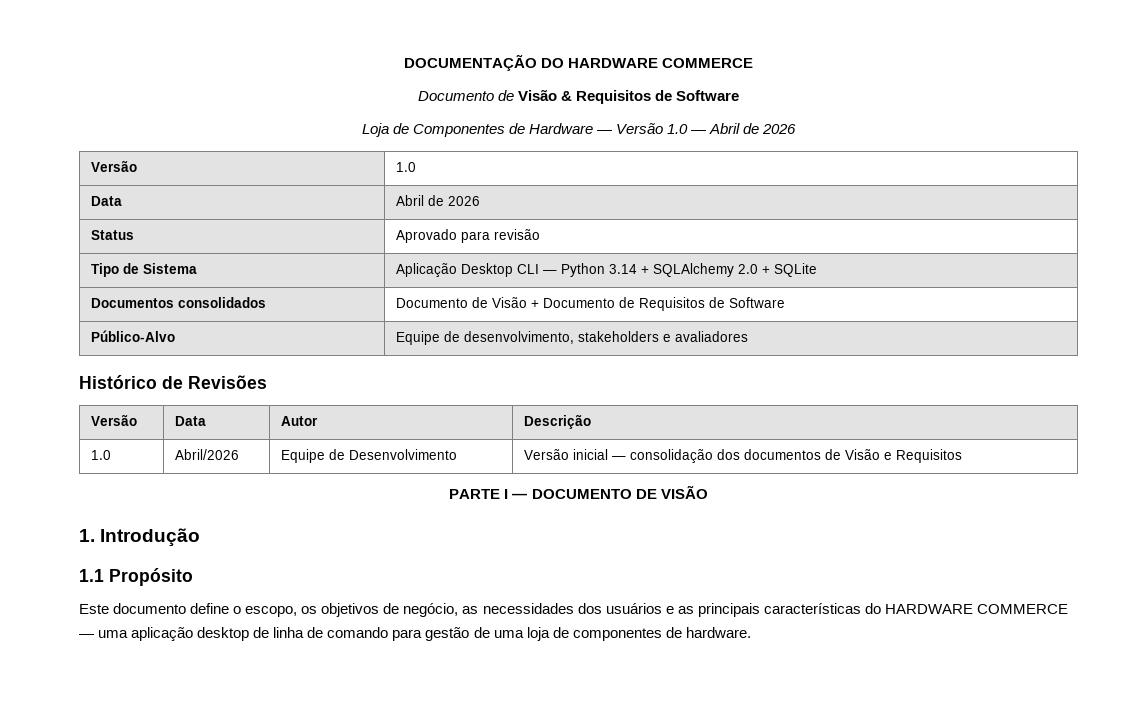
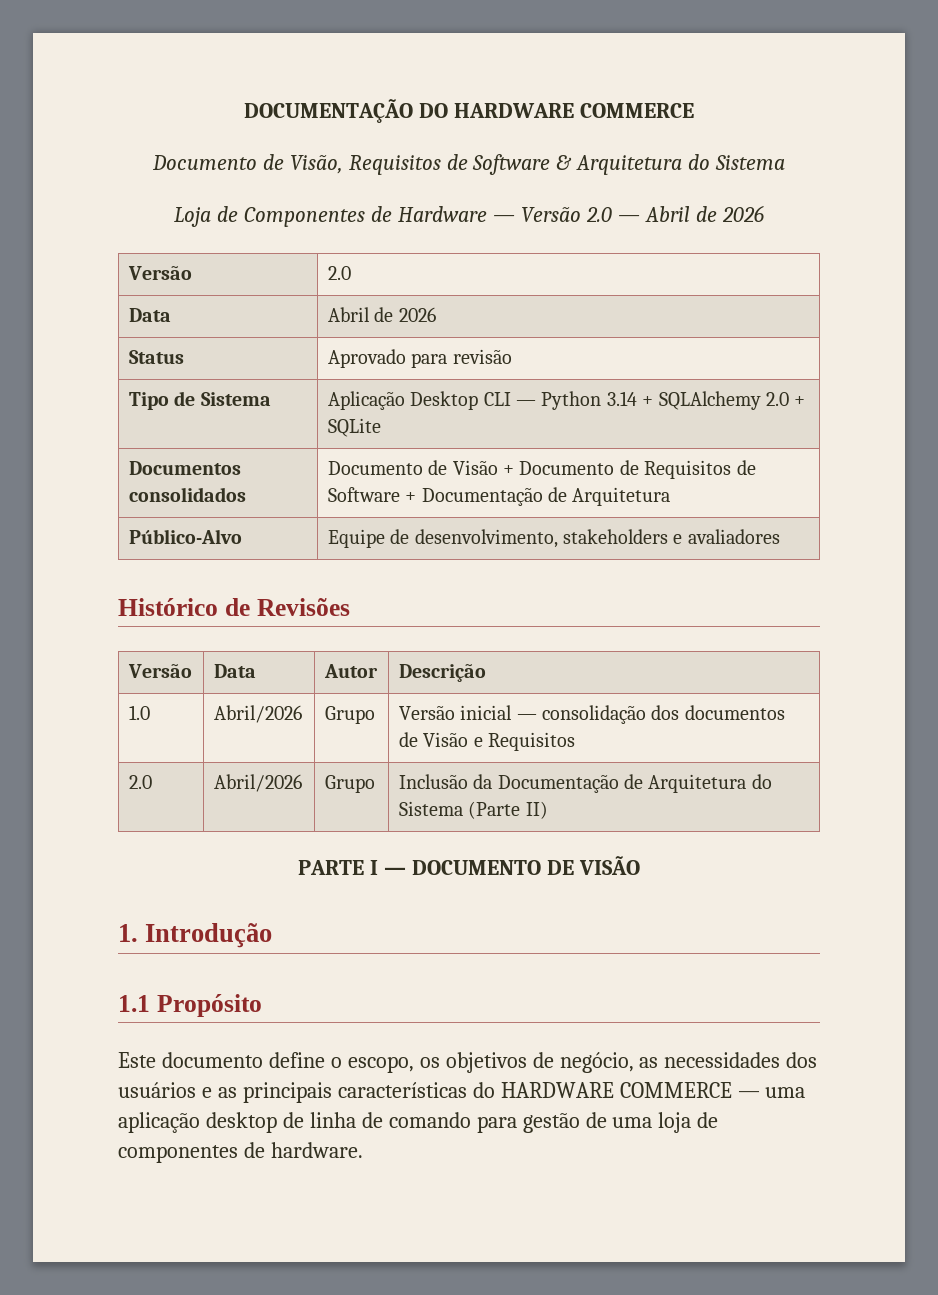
- Documento de Visão & Requisitos de Software
+ Documento de Visão, Requisitos de Software & Arquitetura do Sistema
- Loja de Componentes de Hardware — Versão 1.0 — Abril de 2026
+ Loja de Componentes de Hardware — Versão 2.0 — Abril de 2026
- Versão | 1.0
+ Versão | 2.0
- Documentos consolidados | Documento de Visão + Documento de Requisitos de Software
+ Documentos consolidados | Documento de Visão + Documento de Requisitos de Software + Documentação de Arquitetura
- 1.0 | Abril/2026 | Equipe de Desenvolvimento | Versão inicial — consolidação dos documentos de Visão e Requisitos
+ 1.0 | Abril/2026 | Grupo | Versão inicial — consolidação dos documentos de Visão e Requisitos
+ 2.0 | Abril/2026 | Grupo | Inclusão da Documentação de Arquitetura do Sistema (Parte II)

